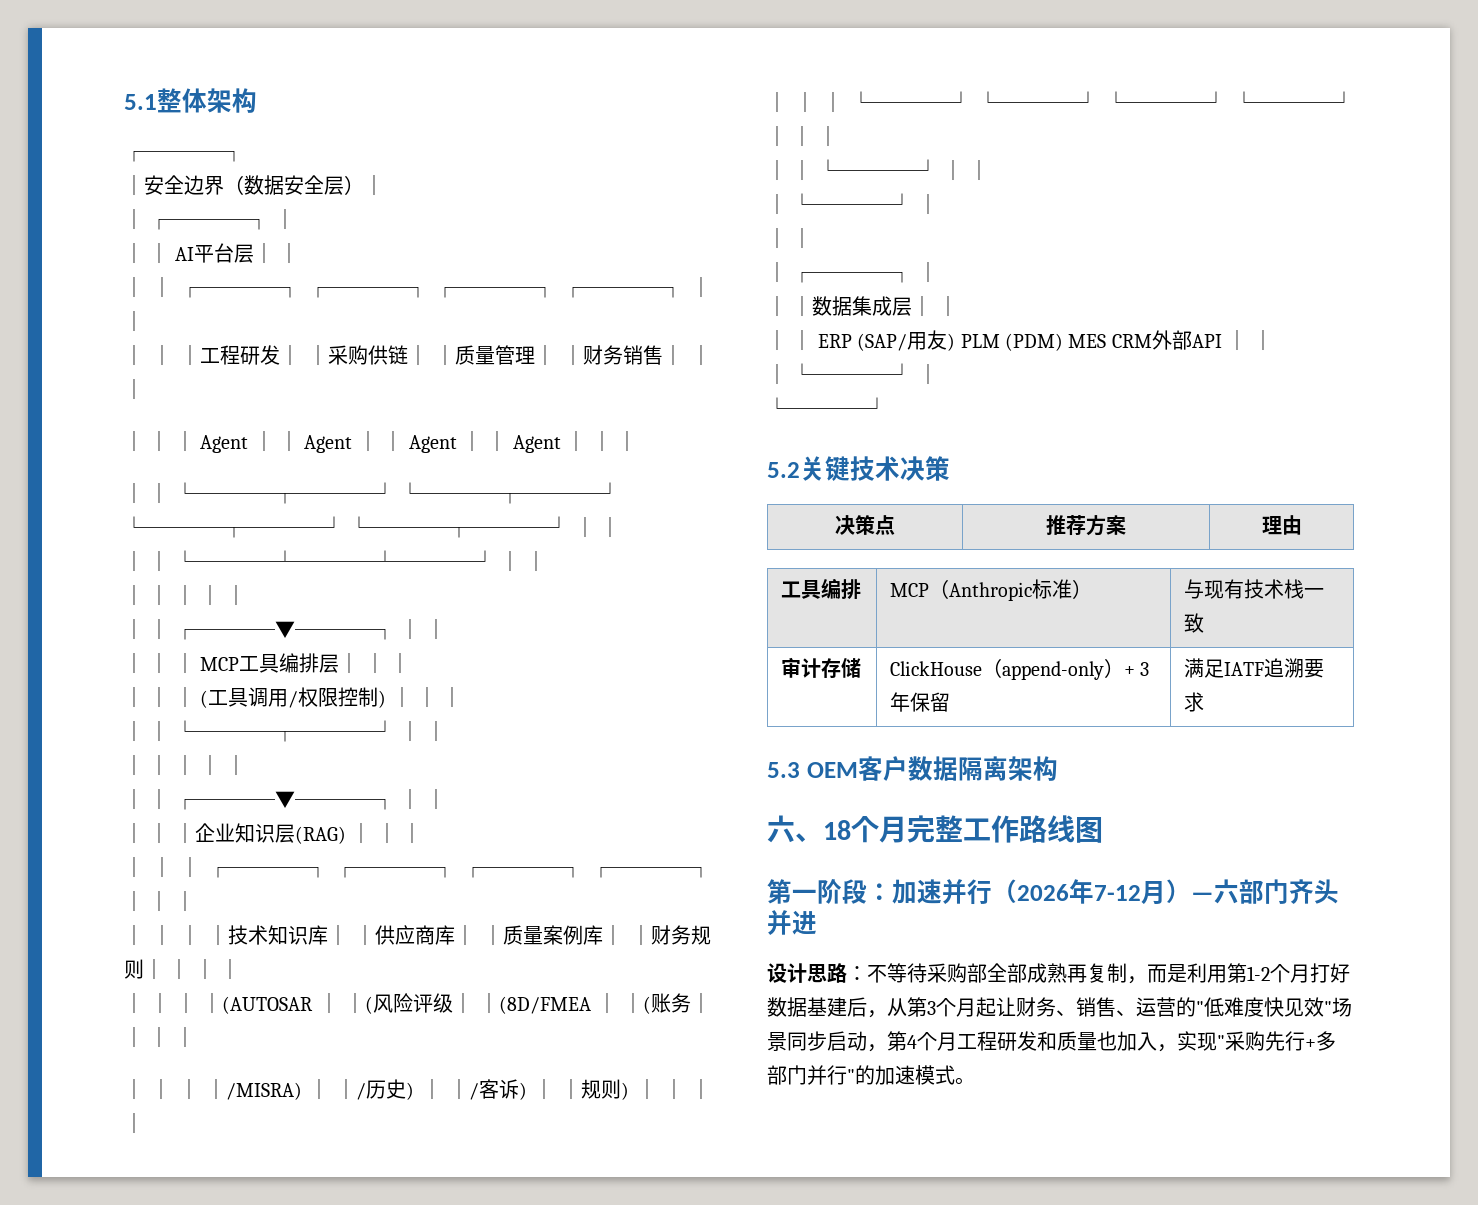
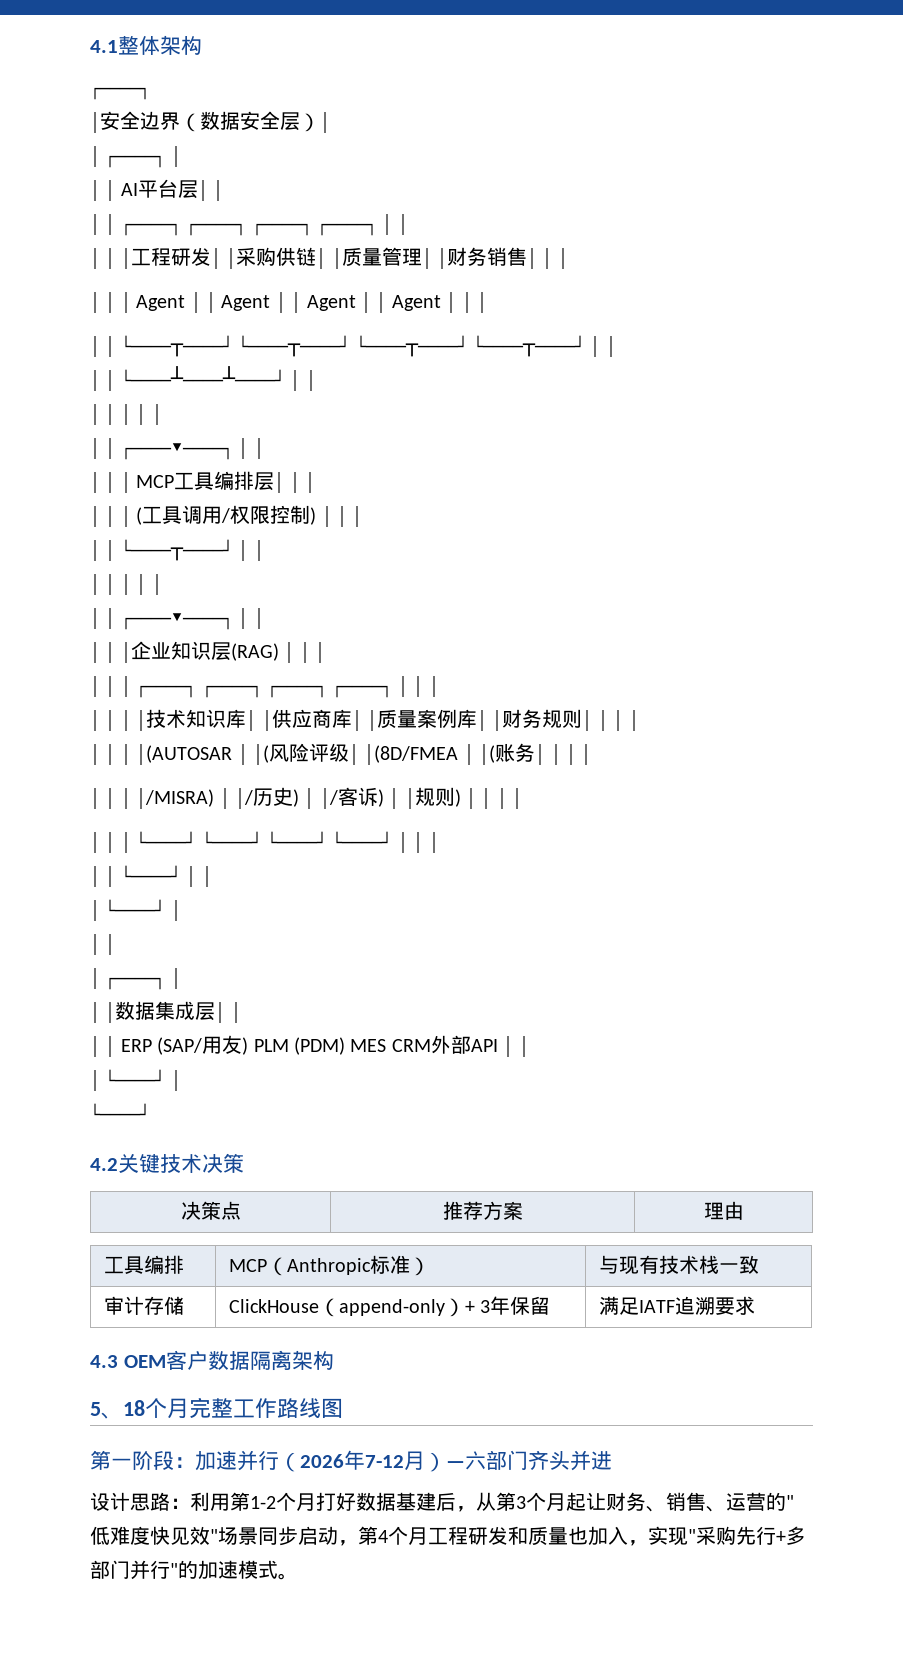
- 5.1整体架构
+ 4.1整体架构
- 5.2关键技术决策
+ 4.2关键技术决策
- 5.3 OEM客户数据隔离架构
+ 4.3 OEM客户数据隔离架构
- 六、18个月完整工作路线图
+ 5、18个月完整工作路线图
- 设计思路：不等待采购部全部成熟再复制，而是利用第1-2个月打好数据基建后，从第3个月起让财务、销售、运营的"低难度快见效"场景同步启动，第4个月工程研发和质量也加入，实现"采购先行+多部门并行"的加速模式。
+ 设计思路：利用第1-2个月打好数据基建后，从第3个月起让财务、销售、运营的"低难度快见效"场景同步启动，第4个月工程研发和质量也加入，实现"采购先行+多部门并行"的加速模式。

